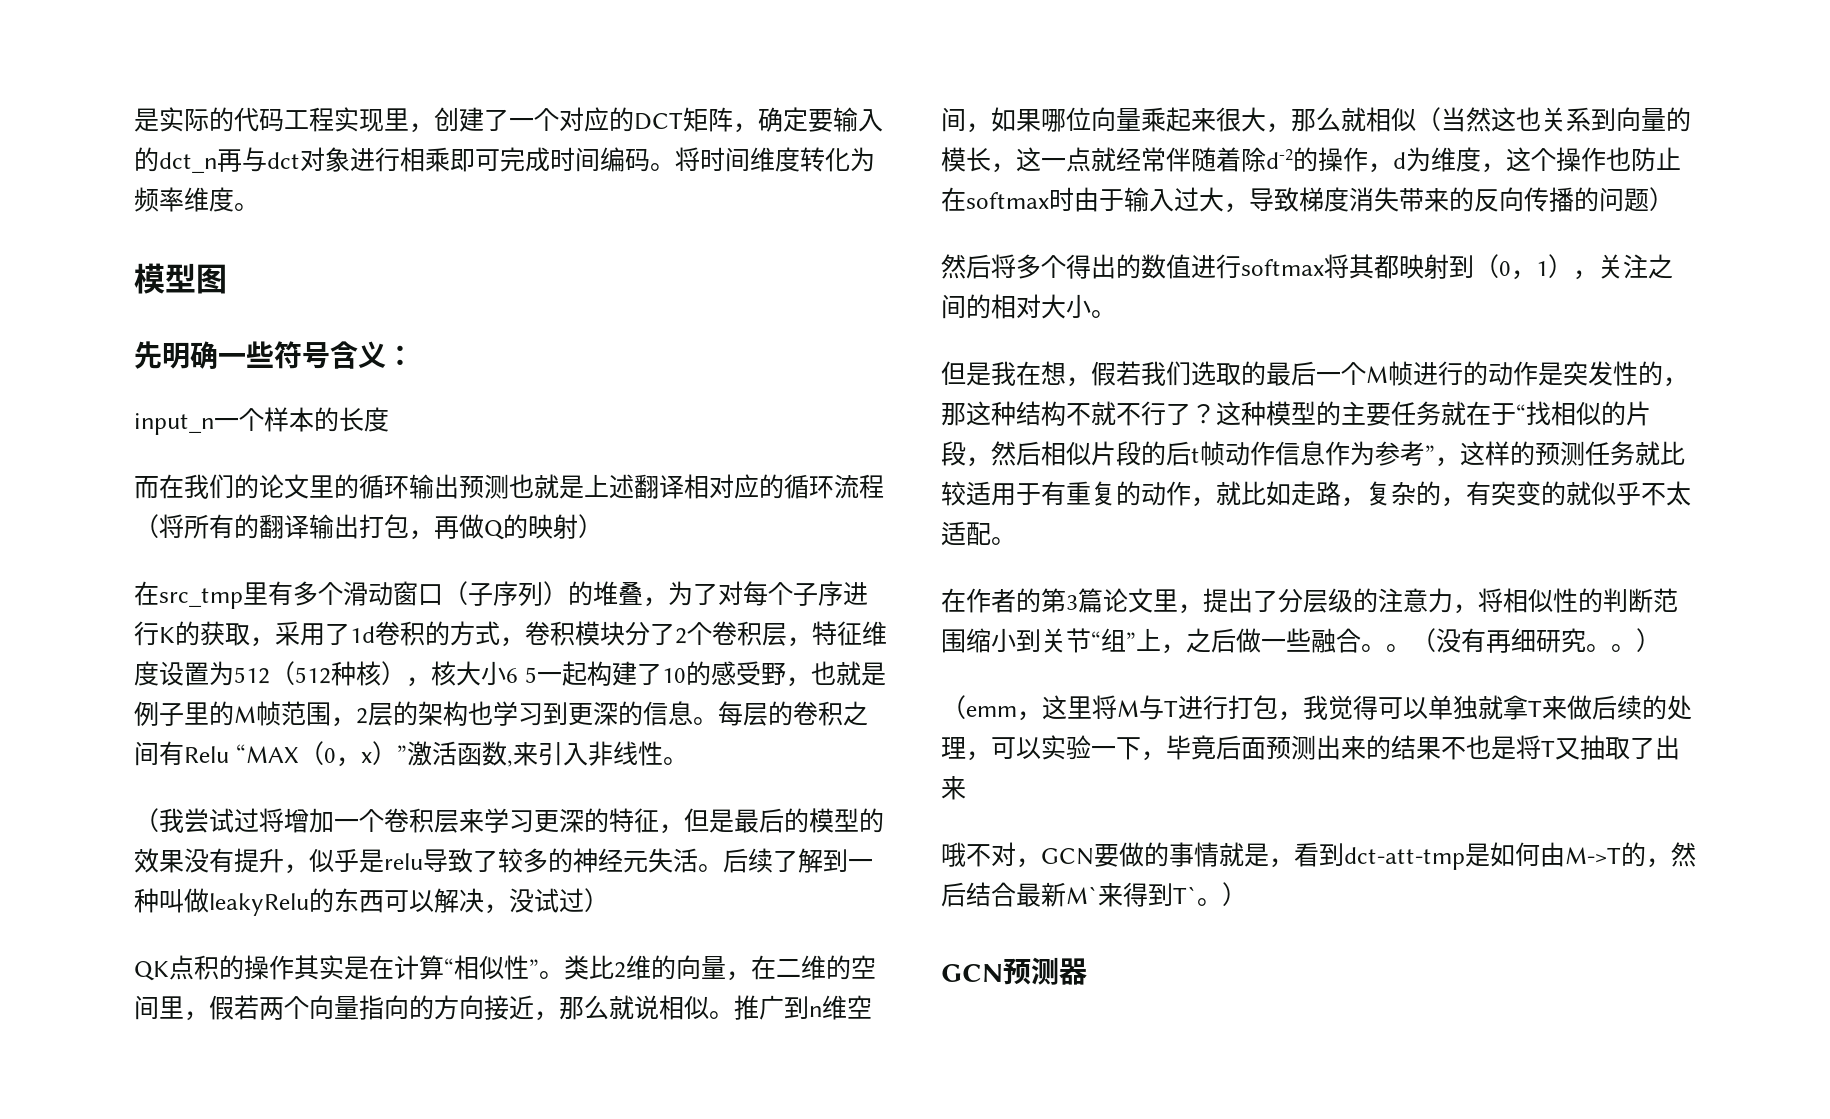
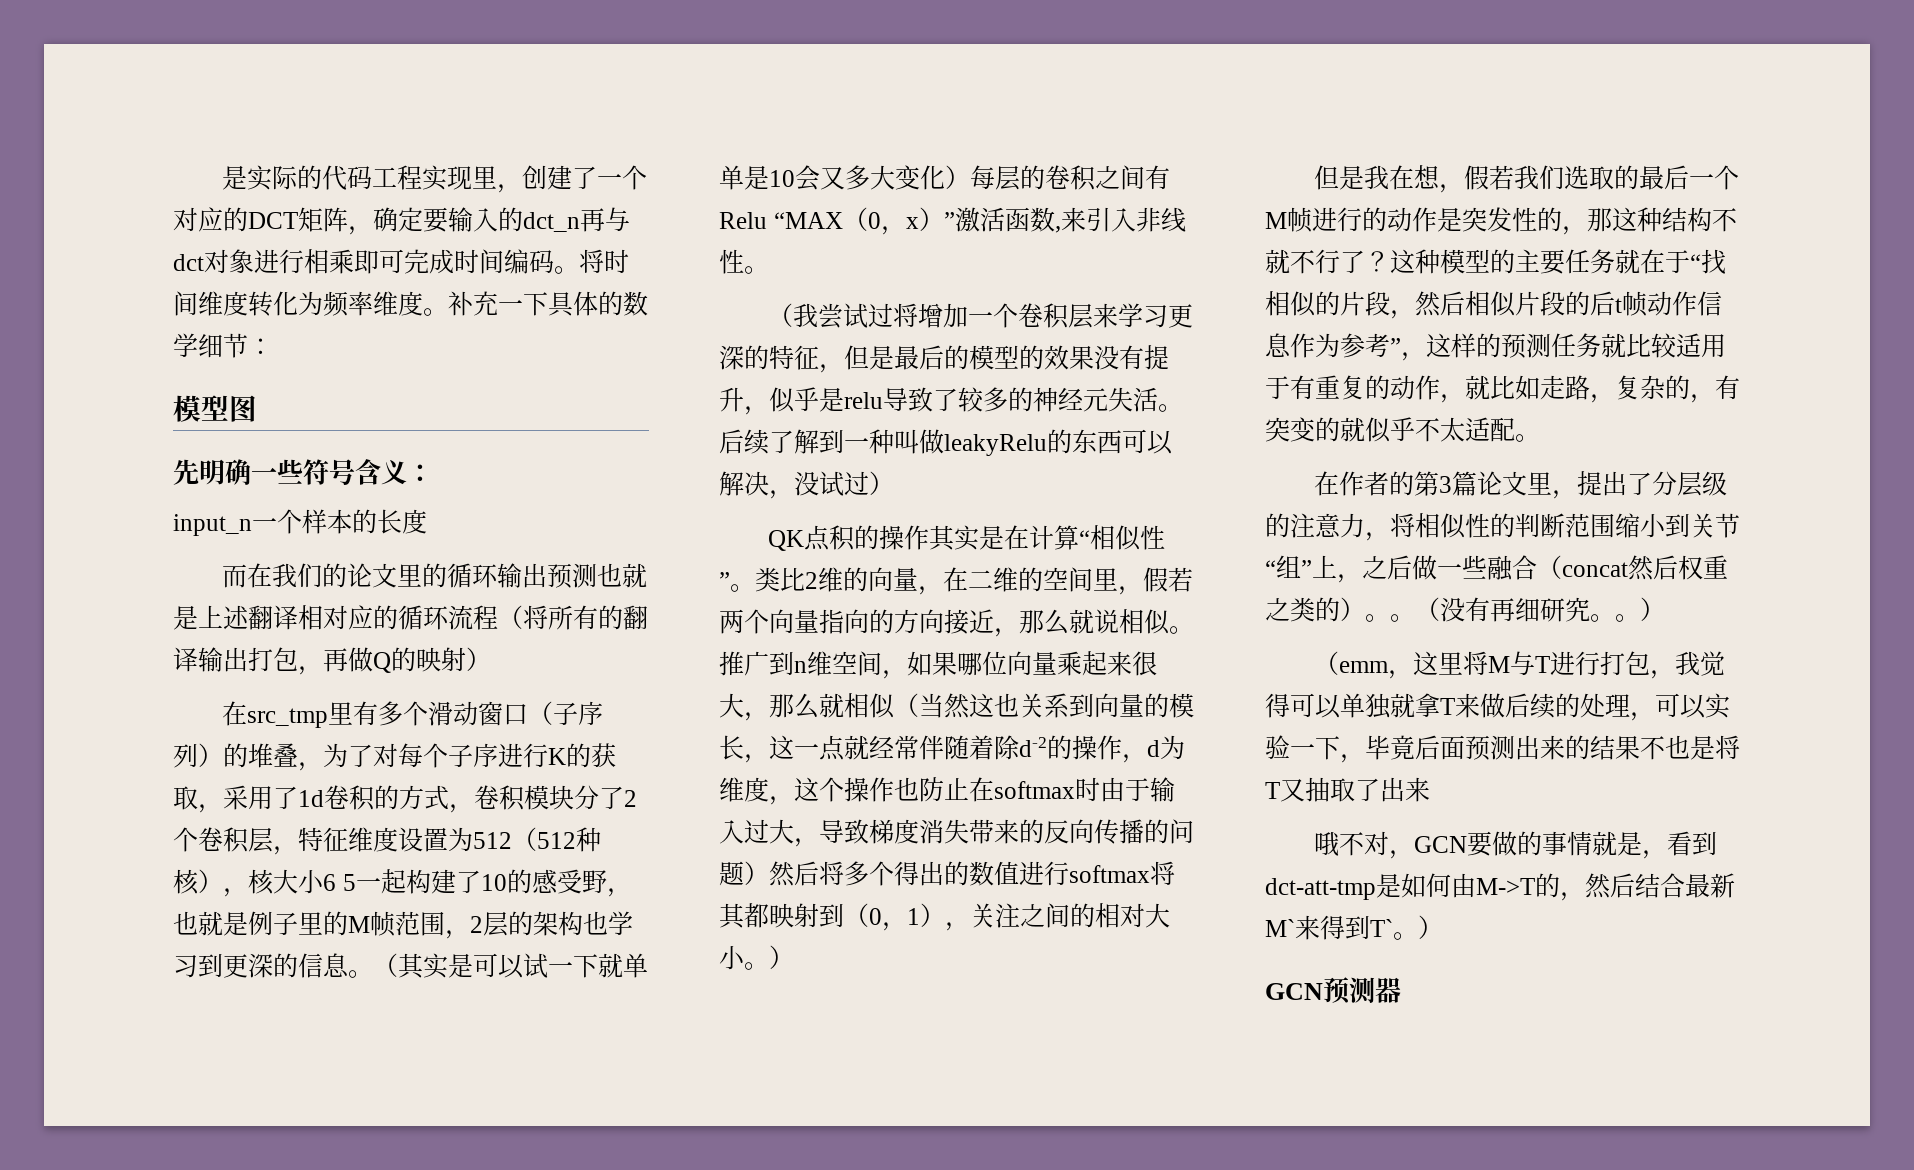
+ 补充一下具体的数学细节：
- 每层的卷积之间有Relu “MAX（0，x）”激活函数,来引入非线性。
+ （其实是可以试一下就单单是10会又多大变化）每层的卷积之间有Relu “MAX（0，x）”激活函数,来引入非线性。
- 推广到n维空间，如果哪位向量乘起来很大，那么就相似（当然这也关系到向量的模长，这一点就经常伴随着除d-2的操作，d为维度，这个操作也防止在softmax时由于输入过大，导致梯度消失带来的反向传播的问题）
- 然后将多个得出的数值进行softmax将其都映射到（0，1），关注之间的相对大小。
+ 推广到n维空间，如果哪位向量乘起来很大，那么就相似（当然这也关系到向量的模长，这一点就经常伴随着除d-2的操作，d为维度，这个操作也防止在softmax时由于输入过大，导致梯度消失带来的反向传播的问题）然后将多个得出的数值进行softmax将其都映射到（0，1），关注之间的相对大小。）
- 在作者的第3篇论文里，提出了分层级的注意力，将相似性的判断范围缩小到关节“组”上，之后做一些融合。
+ 在作者的第3篇论文里，提出了分层级的注意力，将相似性的判断范围缩小到关节“组”上，之后做一些融合（concat然后权重之类的）。

